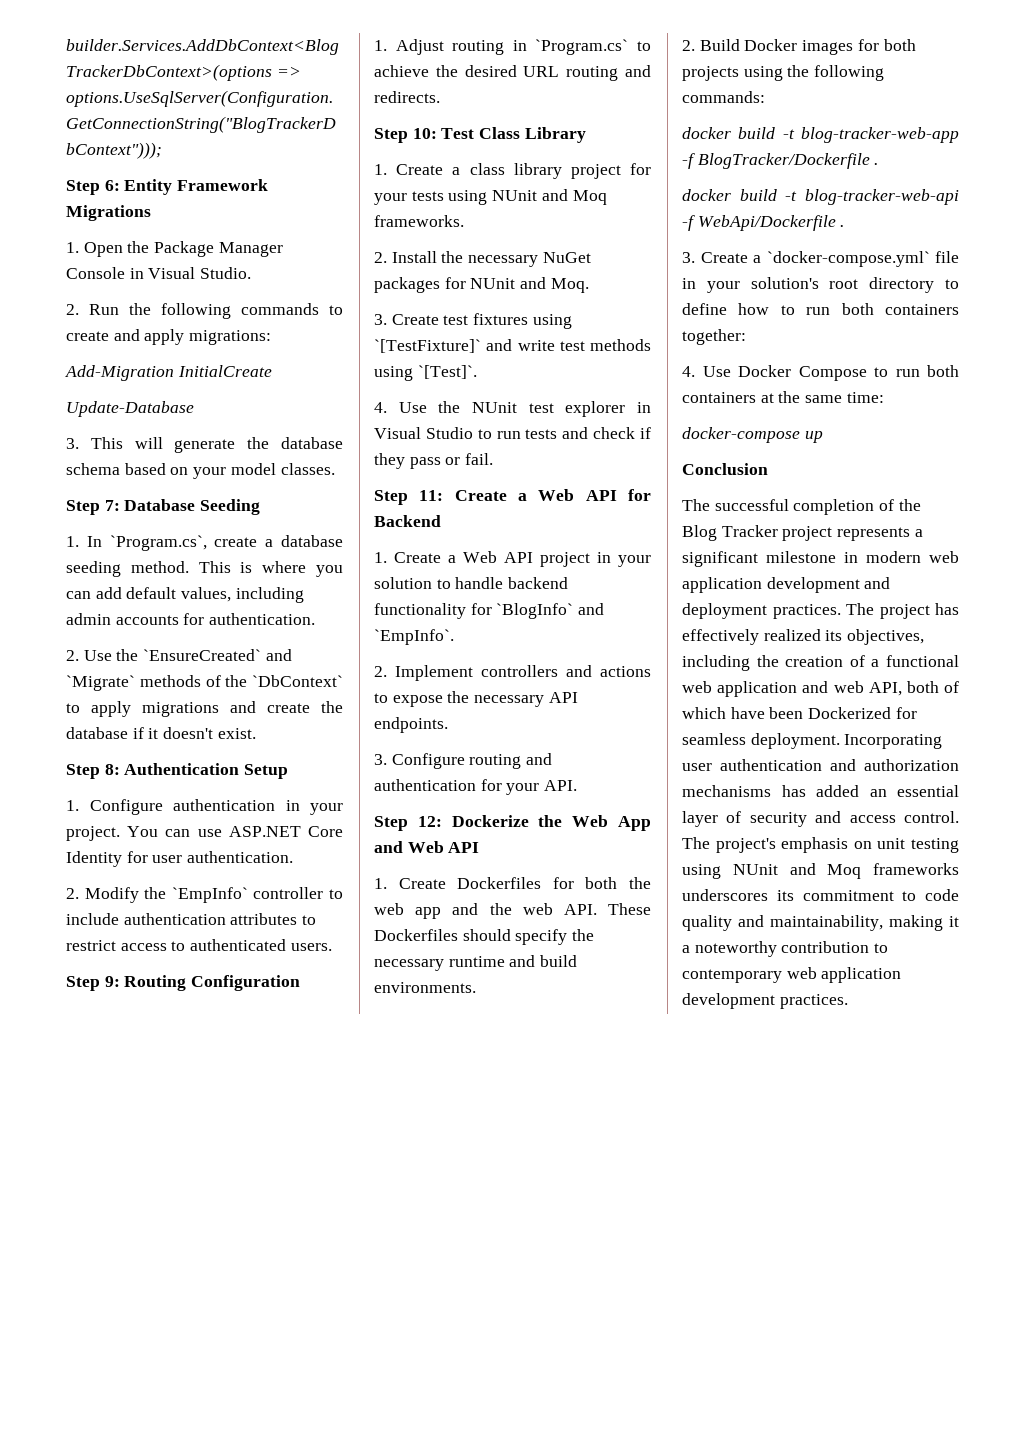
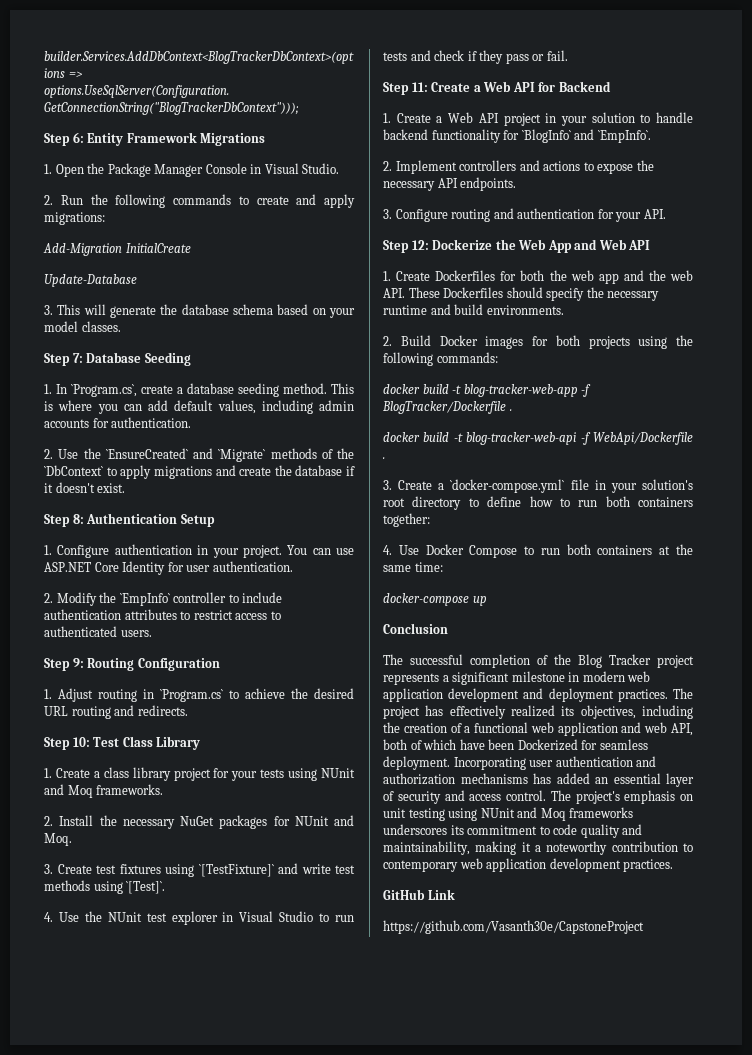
+ GitHub Link
+ https://github.com/Vasanth30e/CapstoneProject

